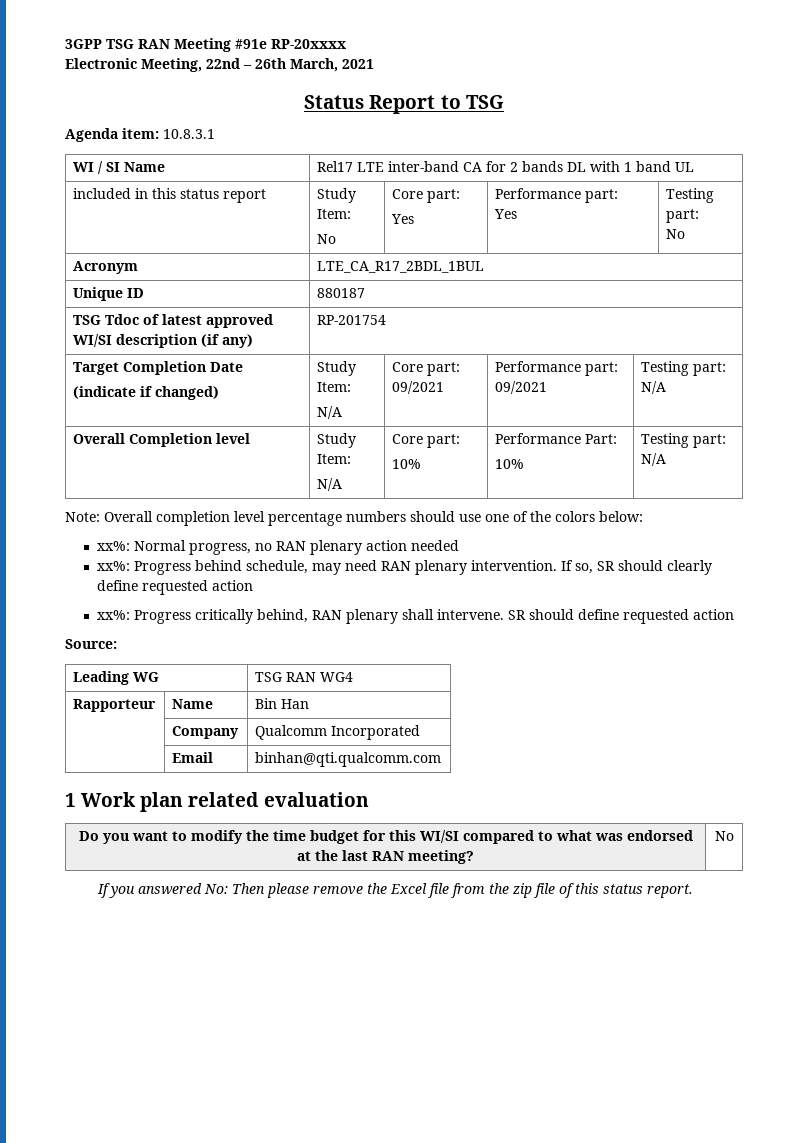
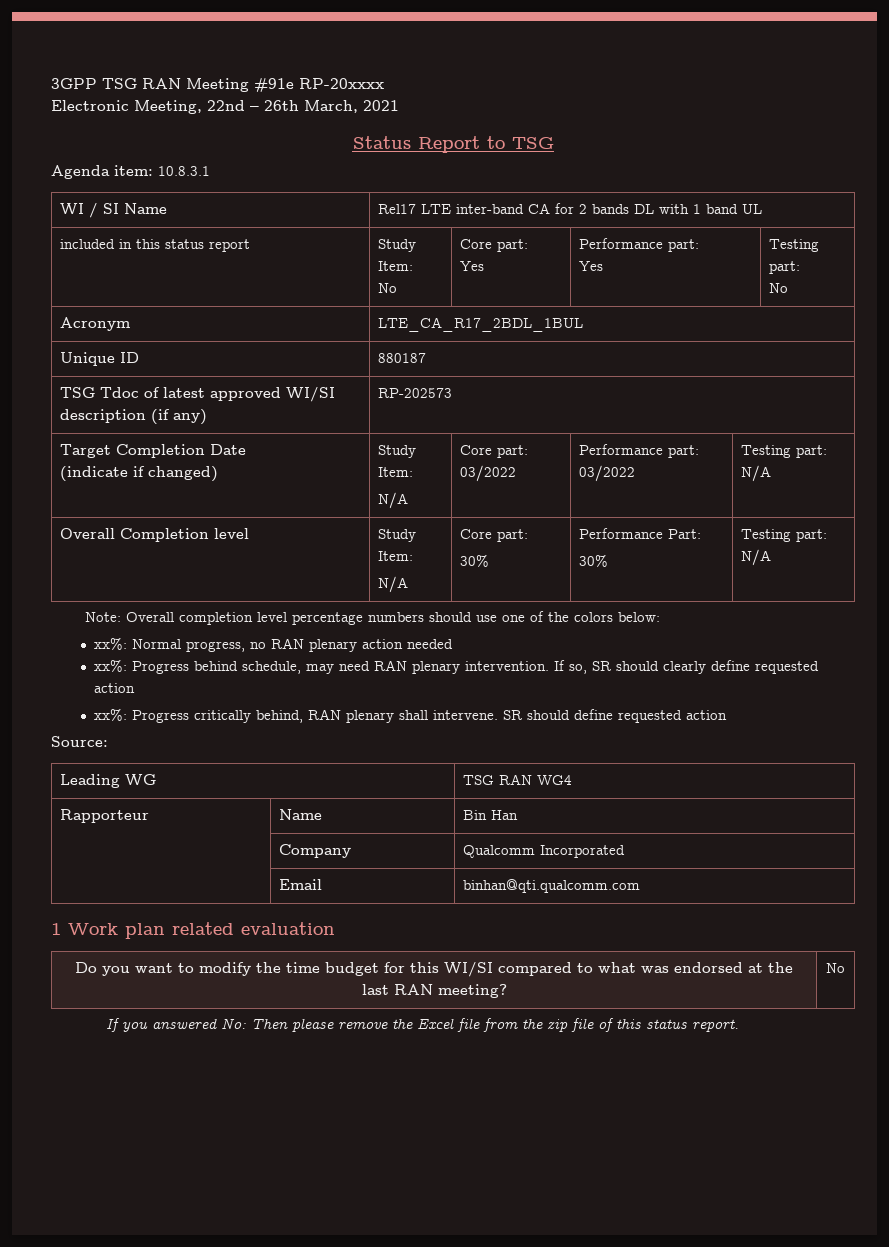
- TSG Tdoc of latest approved WI/SI description (if any) | RP-201754
+ TSG Tdoc of latest approved WI/SI description (if any) | RP-202573
  Target Completion Date
  (indicate if changed) | Study Item:
- N/A | Core part: 09/2021 | Performance part: 09/2021 | Testing part: N/A
+ N/A | Core part: 03/2022 | Performance part: 03/2022 | Testing part: N/A
  Overall Completion level | Study Item:
  N/A | Core part:
- 10% | Performance Part:
- 10% | Testing part: N/A
+ 30% | Performance Part:
+ 30% | Testing part: N/A

